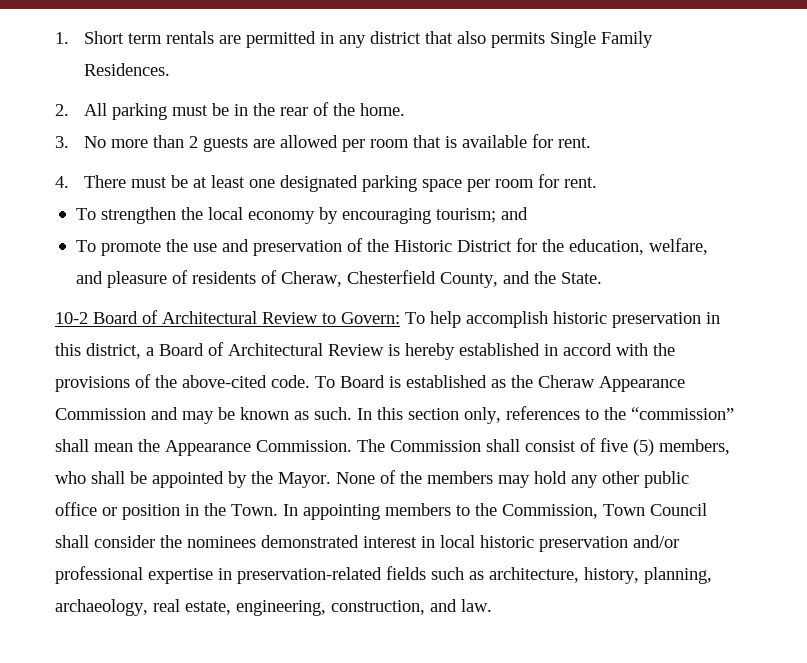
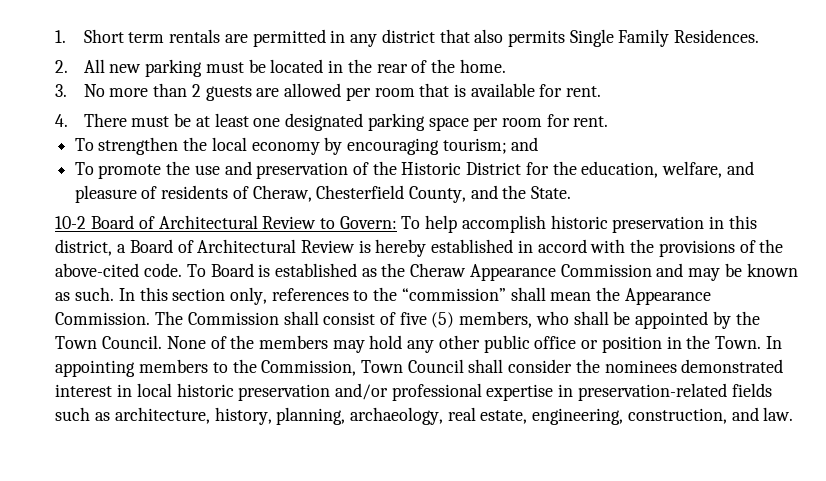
- 2. All parking must be in the rear of the home.
+ 2. All new parking must be located in the rear of the home.
- The Commission shall consist of five (5) members, who shall be appointed by the Mayor.
+ The Commission shall consist of five (5) members, who shall be appointed by the Town Council.

